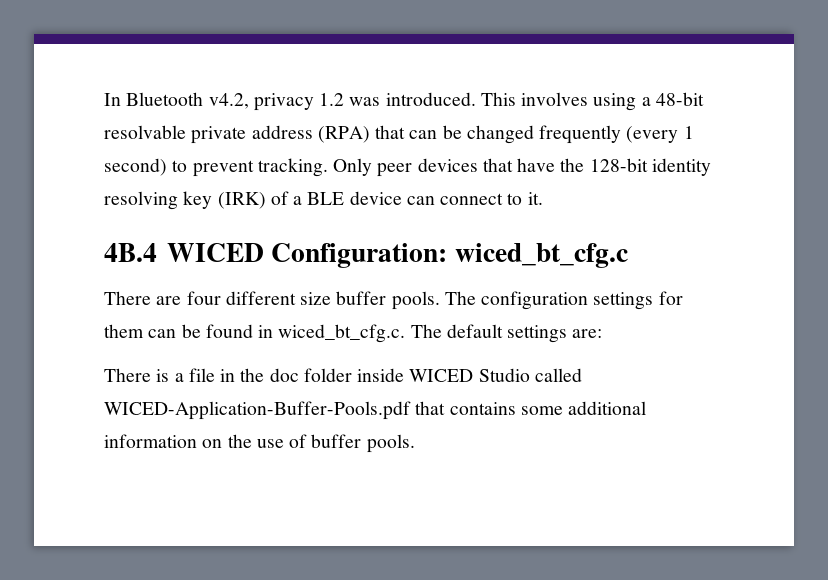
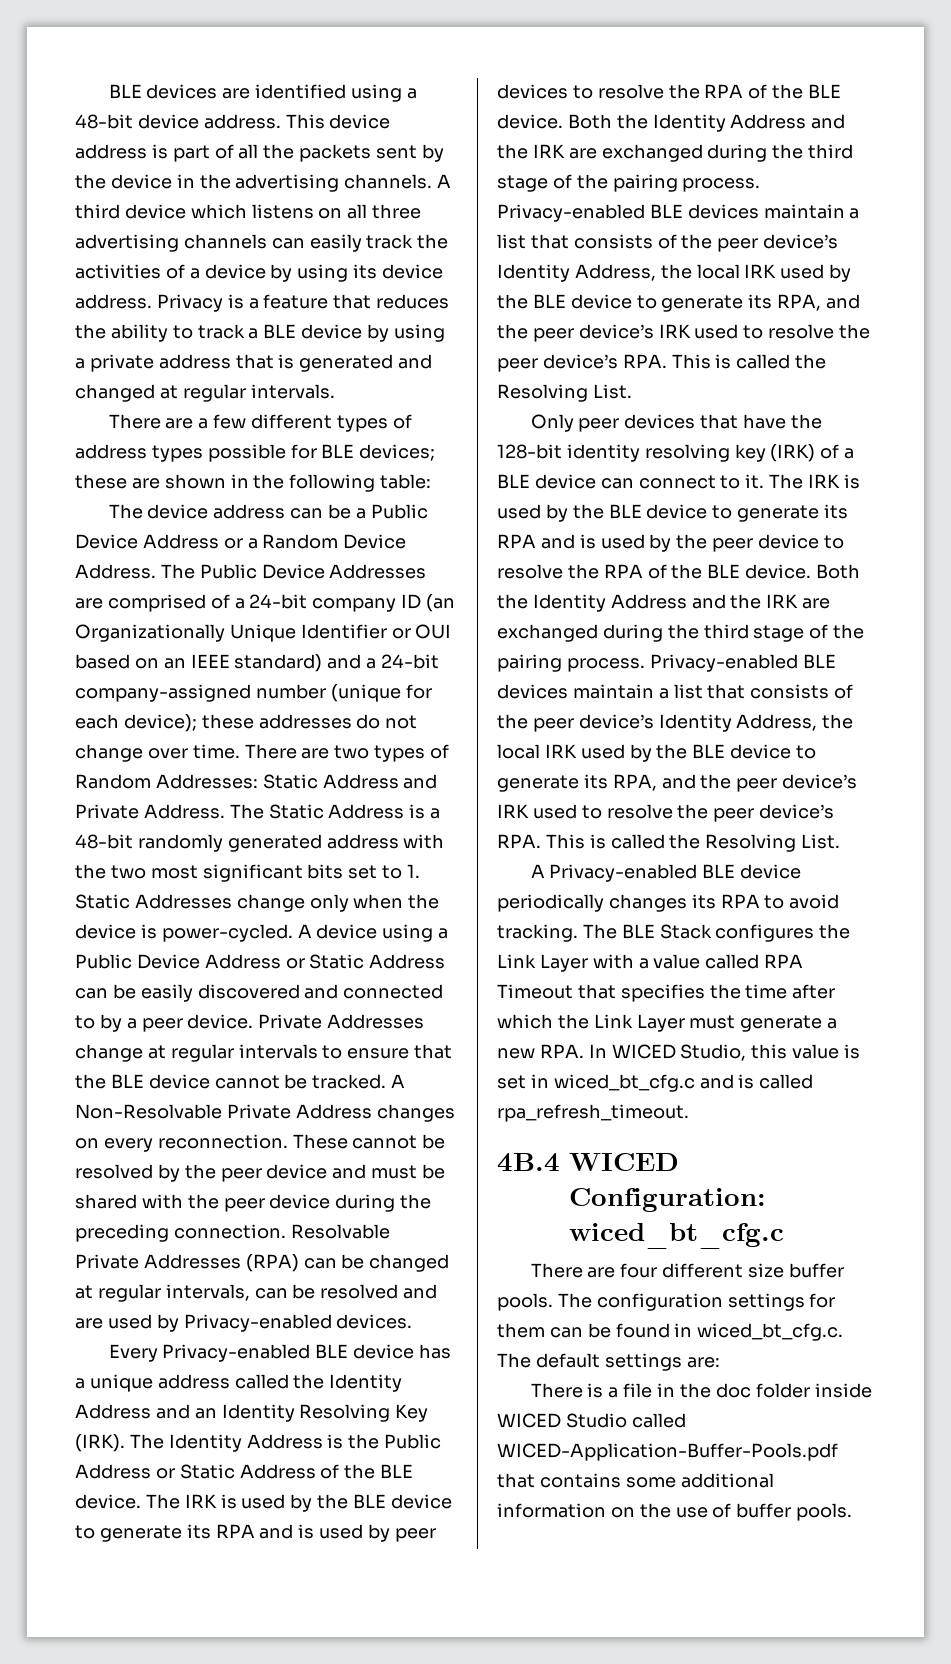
- In Bluetooth v4.2, privacy 1.2 was introduced. This involves using a 48-bit resolvable private address (RPA) that can be changed frequently (every 1 second) to prevent tracking. Only peer devices that have the 128-bit identity resolving key (IRK) of a BLE device can connect to it.
+ BLE devices are identified using a 48-bit device address. This device address is part of all the packets sent by the device in the advertising channels. A third device which listens on all three advertising channels can easily track the activities of a device by using its device address. Privacy is a feature that reduces the ability to track a BLE device by using a private address that is generated and changed at regular intervals.
+ There are a few different types of address types possible for BLE devices; these are shown in the following table:
+ The device address can be a Public Device Address or a Random Device Address. The Public Device Addresses are comprised of a 24-bit company ID (an Organizationally Unique Identifier or OUI based on an IEEE standard) and a 24-bit company-assigned number (unique for each device); these addresses do not change over time. There are two types of Random Addresses: Static Address and Private Address. The Static Address is a 48-bit randomly generated address with the two most significant bits set to 1. Static Addresses change only when the device is power-cycled. A device using a Public Device Address or Static Address can be easily discovered and connected to by a peer device. Private Addresses change at regular intervals to ensure that the BLE device cannot be tracked. A Non-Resolvable Private Address changes on every reconnection. These cannot be resolved by the peer device and must be shared with the peer device during the preceding connection. Resolvable Private Addresses (RPA) can be changed at regular intervals, can be resolved and are used by Privacy-enabled devices.
+ Every Privacy-enabled BLE device has a unique address called the Identity Address and an Identity Resolving Key (IRK). The Identity Address is the Public Address or Static Address of the BLE device. The IRK is used by the BLE device to generate its RPA and is used by peer devices to resolve the RPA of the BLE device. Both the Identity Address and the IRK are exchanged during the third stage of the pairing process. Privacy-enabled BLE devices maintain a list that consists of the peer device’s Identity Address, the local IRK used by the BLE device to generate its RPA, and the peer device’s IRK used to resolve the peer device’s RPA. This is called the Resolving List.
+ Only peer devices that have the 128-bit identity resolving key (IRK) of a BLE device can connect to it. The IRK is used by the BLE device to generate its RPA and is used by the peer device to resolve the RPA of the BLE device. Both the Identity Address and the IRK are exchanged during the third stage of the pairing process. Privacy-enabled BLE devices maintain a list that consists of the peer device’s Identity Address, the local IRK used by the BLE device to generate its RPA, and the peer device’s IRK used to resolve the peer device’s RPA. This is called the Resolving List.
+ A Privacy-enabled BLE device periodically changes its RPA to avoid tracking. The BLE Stack configures the Link Layer with a value called RPA Timeout that specifies the time after which the Link Layer must generate a new RPA. In WICED Studio, this value is set in wiced_bt_cfg.c and is called rpa_refresh_timeout.

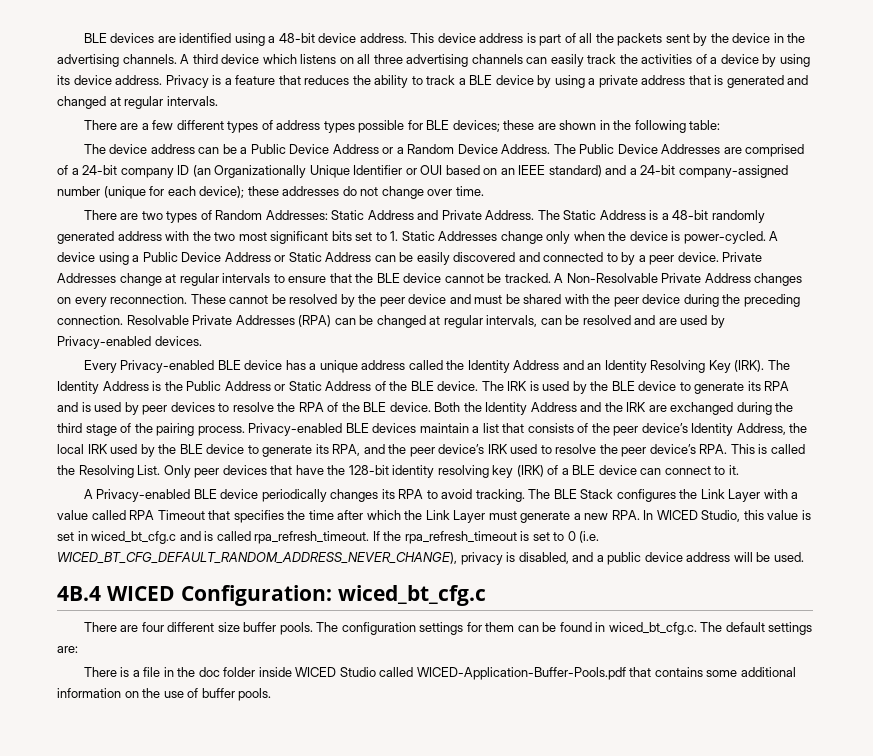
- The Public Device Addresses are comprised of a 24-bit company ID (an Organizationally Unique Identifier or OUI based on an IEEE standard) and a 24-bit company-assigned number (unique for each device); these addresses do not change over time. There are two types of Random Addresses: Static Address and Private Address.
+ The Public Device Addresses are comprised of a 24-bit company ID (an Organizationally Unique Identifier or OUI based on an IEEE standard) and a 24-bit company-assigned number (unique for each device); these addresses do not change over time.
+ There are two types of Random Addresses: Static Address and Private Address.
- The IRK is used by the BLE device to generate its RPA and is used by peer devices to resolve the RPA of the BLE device. Both the Identity Address and the IRK are exchanged during the third stage of the pairing process. Privacy-enabled BLE devices maintain a list that consists of the peer device’s Identity Address, the local IRK used by the BLE device to generate its RPA, and the peer device’s IRK used to resolve the peer device’s RPA. This is called the Resolving List.
- Only peer devices that have the 128-bit identity resolving key (IRK) of a BLE device can connect to it. The IRK is used by the BLE device to generate its RPA and is used by the peer device to resolve the RPA of the BLE device. Both the Identity Address and the IRK are exchanged during the third stage of the pairing process. Privacy-enabled BLE devices maintain a list that consists of the peer device’s Identity Address, the local IRK used by the BLE device to generate its RPA, and the peer device’s IRK used to resolve the peer device’s RPA. This is called the Resolving List.
+ The IRK is used by the BLE device to generate its RPA and is used by peer devices to resolve the RPA of the BLE device. Both the Identity Address and the IRK are exchanged during the third stage of the pairing process. Privacy-enabled BLE devices maintain a list that consists of the peer device’s Identity Address, the local IRK used by the BLE device to generate its RPA, and the peer device’s IRK used to resolve the peer device’s RPA. This is called the Resolving List. Only peer devices that have the 128-bit identity resolving key (IRK) of a BLE device can connect to it.
+ If the rpa_refresh_timeout is set to 0 (i.e. WICED_BT_CFG_DEFAULT_RANDOM_ADDRESS_NEVER_CHANGE), privacy is disabled, and a public device address will be used.

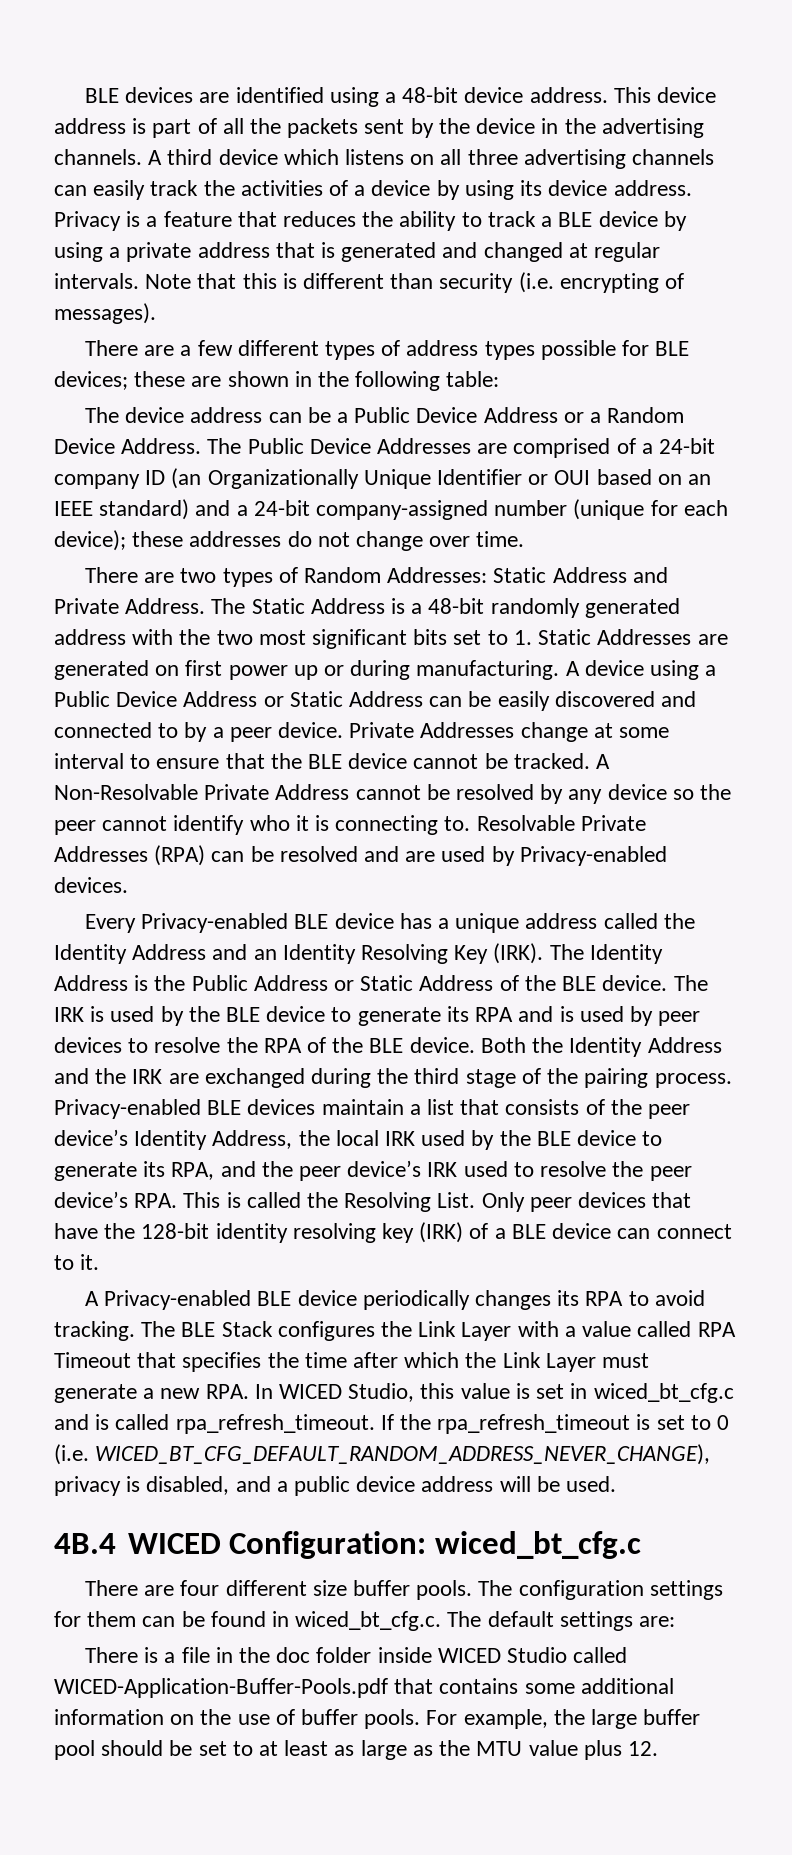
+ Note that this is different than security (i.e. encrypting of messages).
- The Static Address is a 48-bit randomly generated address with the two most significant bits set to 1. Static Addresses change only when the device is power-cycled.
+ The Static Address is a 48-bit randomly generated address with the two most significant bits set to 1. Static Addresses are generated on first power up or during manufacturing.
- Private Addresses change at regular intervals to ensure that the BLE device cannot be tracked.
+ Private Addresses change at some interval to ensure that the BLE device cannot be tracked.
- A Non-Resolvable Private Address changes on every reconnection. These cannot be resolved by the peer device and must be shared with the peer device during the preceding connection.
+ A Non-Resolvable Private Address cannot be resolved by any device so the peer cannot identify who it is connecting to.
- Resolvable Private Addresses (RPA) can be changed at regular intervals, can be resolved and are used by Privacy-enabled devices.
+ Resolvable Private Addresses (RPA) can be resolved and are used by Privacy-enabled devices.
+ For example, the large buffer pool should be set to at least as large as the MTU value plus 12.

